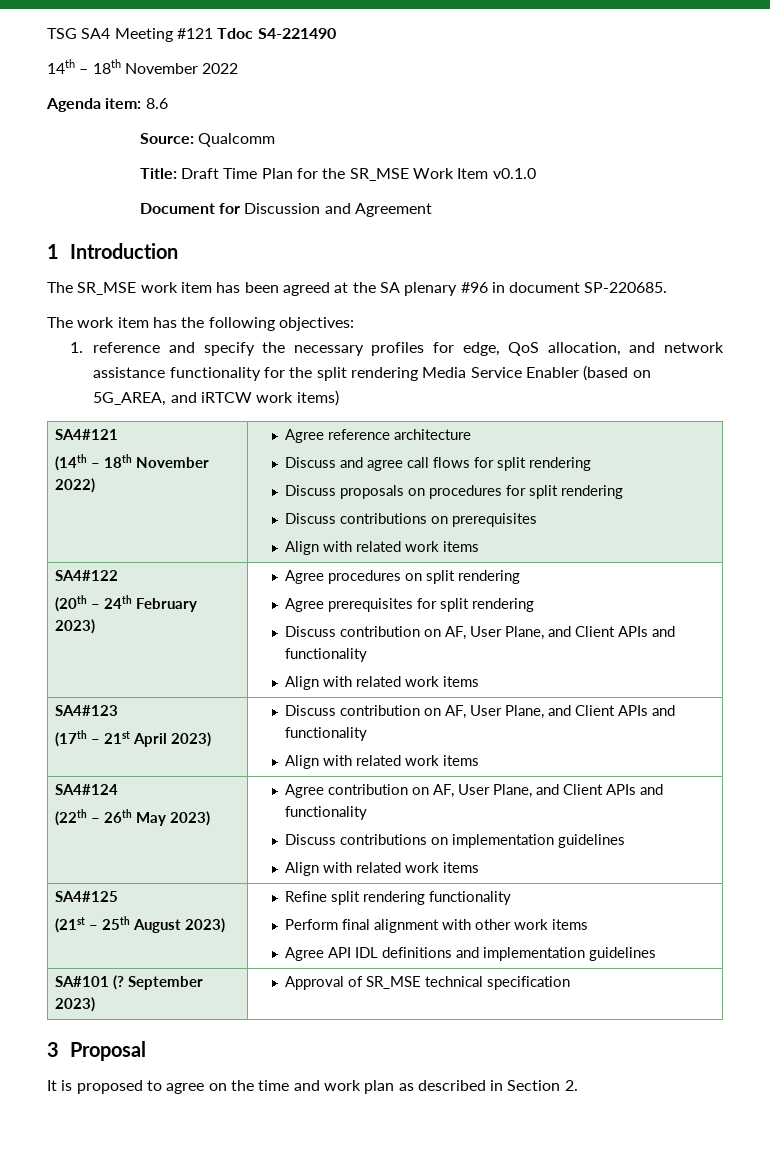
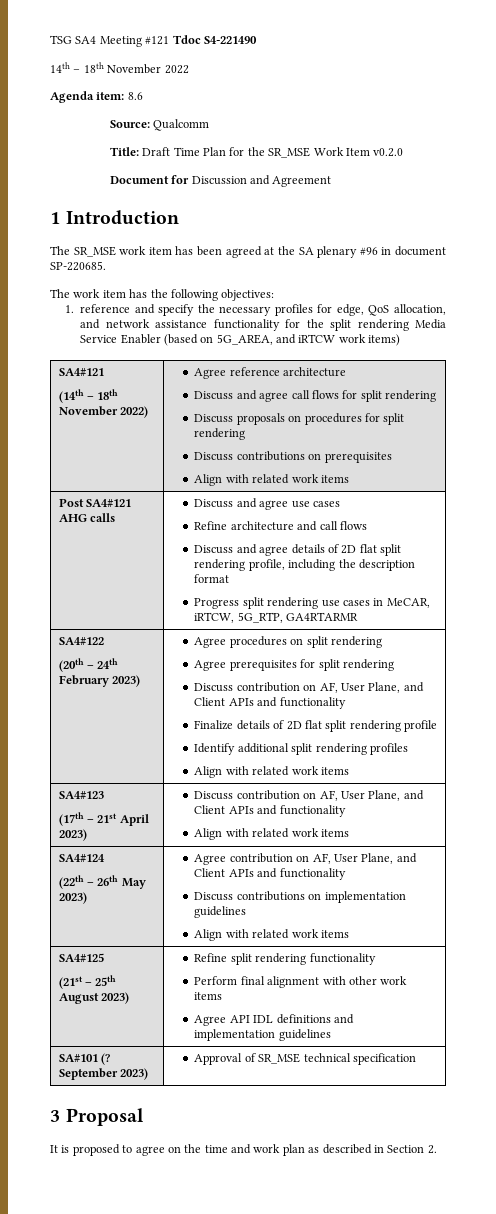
- Title: Draft Time Plan for the SR_MSE Work Item v0.1.0
+ Title: Draft Time Plan for the SR_MSE Work Item v0.2.0
+ Post SA4#121 AHG calls | Discuss and agree use cases
+ Refine architecture and call flows
+ Discuss and agree details of 2D flat split rendering profile, including the description format
+ Progress split rendering use cases in MeCAR, iRTCW, 5G_RTP, GA4RTARMR
+ Finalize details of 2D flat split rendering profile
+ Identify additional split rendering profiles

